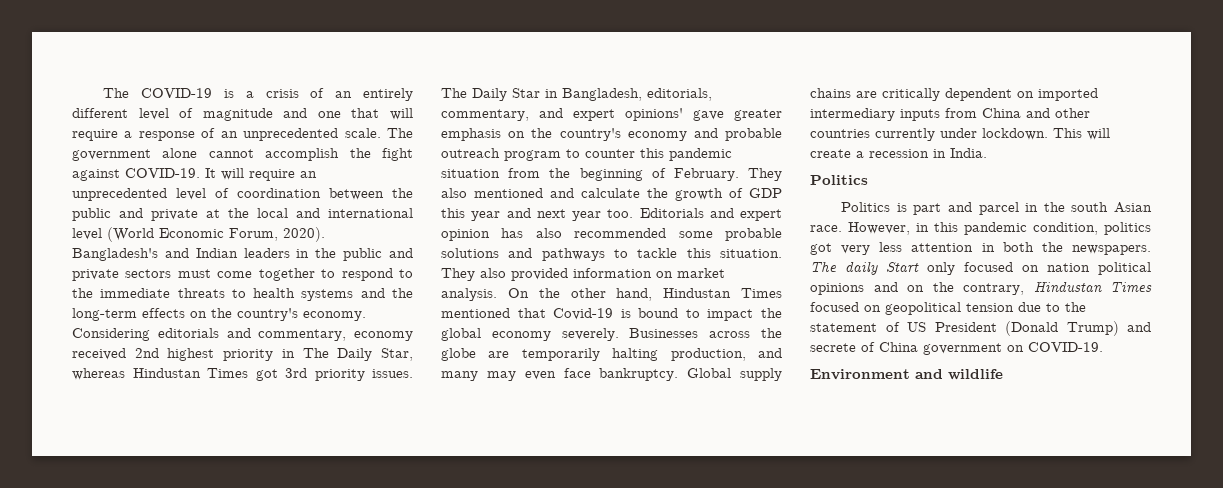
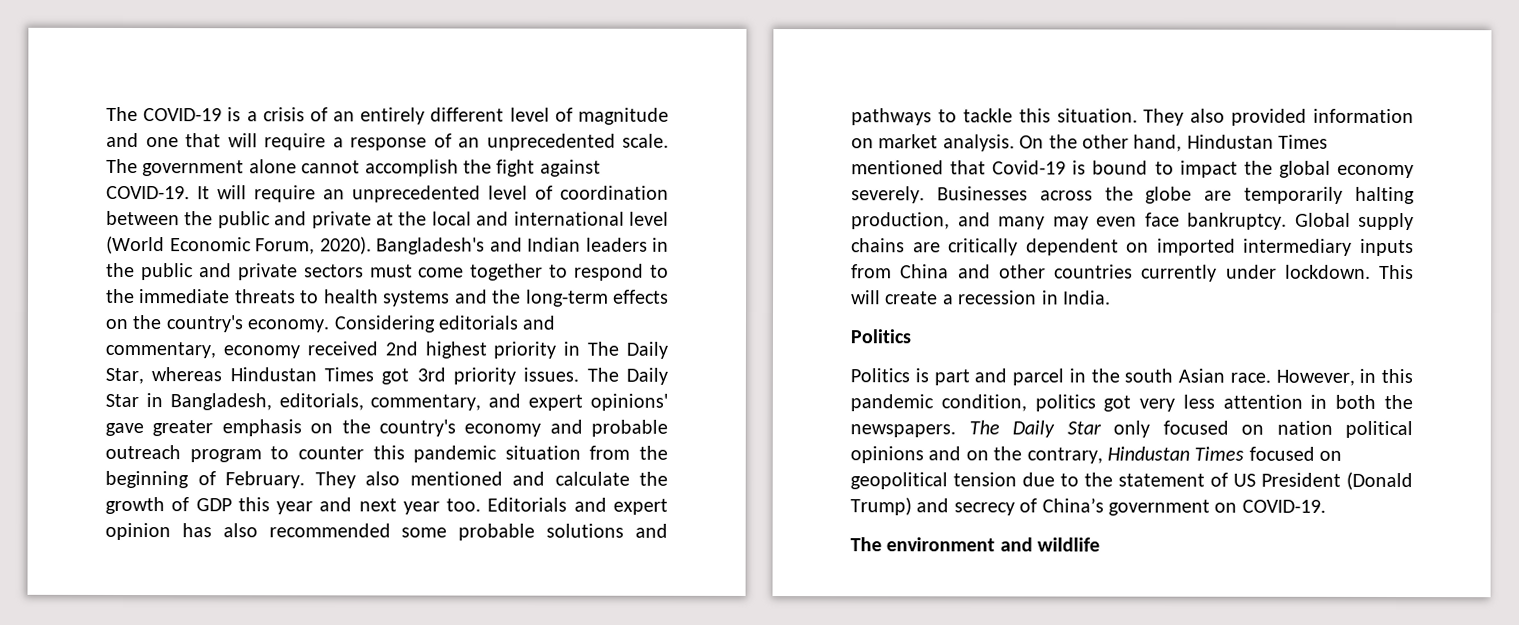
- The daily Start only focused on nation political opinions and on the contrary, Hindustan Times focused on geopolitical tension due to the statement of US President (Donald Trump) and secrete of China government on COVID-19.
+ The Daily Star only focused on nation political opinions and on the contrary, Hindustan Times focused on geopolitical tension due to the statement of US President (Donald Trump) and secrecy of China’s government on COVID-19.
- Environment and wildlife
+ The environment and wildlife

